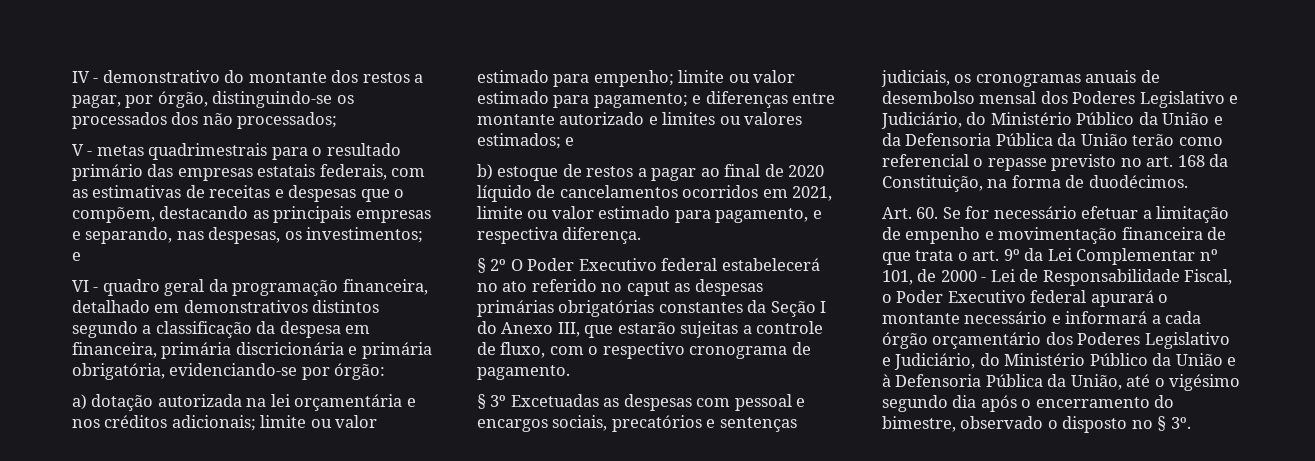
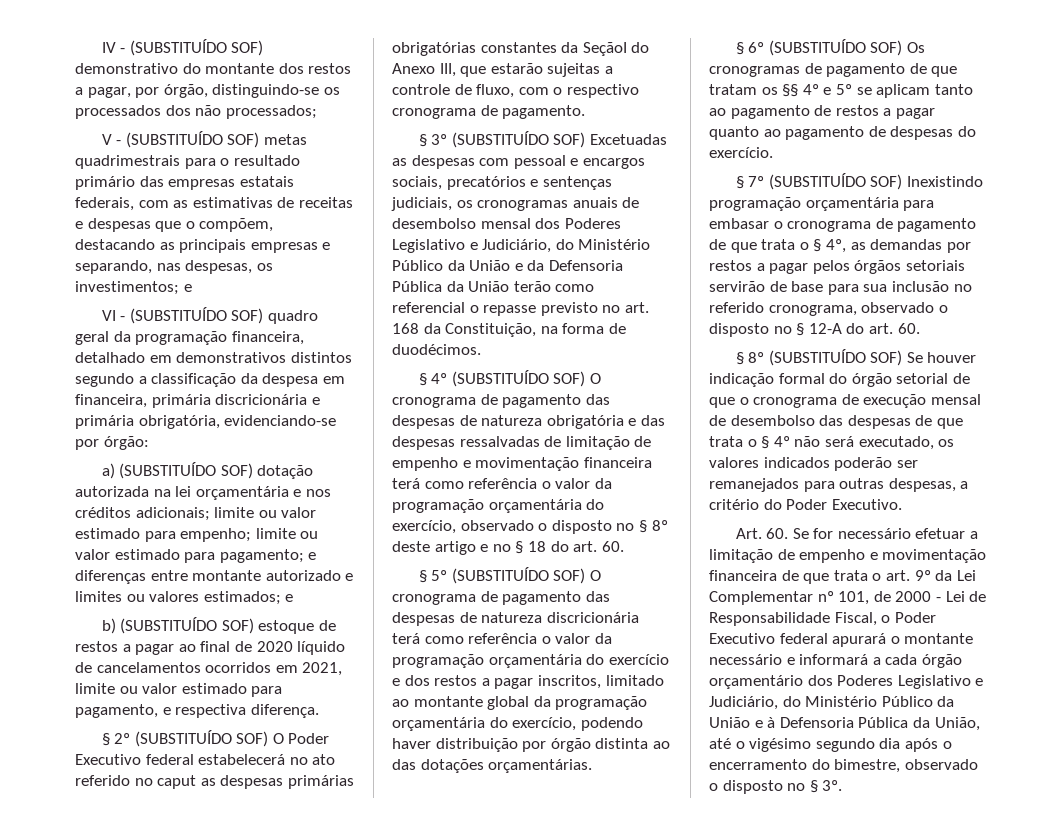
- IV - demonstrativo do montante dos restos a pagar, por órgão, distinguindo-se os processados dos não processados;
+ IV - (SUBSTITUÍDO SOF) demonstrativo do montante dos restos a pagar, por órgão, distinguindo-se os processados dos não processados;
- V - metas quadrimestrais para o resultado primário das empresas estatais federais, com as estimativas de receitas e despesas que o compõem, destacando as principais empresas e separando, nas despesas, os investimentos; e
+ V - (SUBSTITUÍDO SOF) metas quadrimestrais para o resultado primário das empresas estatais federais, com as estimativas de receitas e despesas que o compõem, destacando as principais empresas e separando, nas despesas, os investimentos; e
- VI - quadro geral da programação financeira, detalhado em demonstrativos distintos segundo a classificação da despesa em financeira, primária discricionária e primária obrigatória, evidenciando-se por órgão:
+ VI - (SUBSTITUÍDO SOF) quadro geral da programação financeira, detalhado em demonstrativos distintos segundo a classificação da despesa em financeira, primária discricionária e primária obrigatória, evidenciando-se por órgão:
- a) dotação autorizada na lei orçamentária e nos créditos adicionais; limite ou valor estimado para empenho; limite ou valor estimado para pagamento; e diferenças entre montante autorizado e limites ou valores estimados; e
+ a) (SUBSTITUÍDO SOF) dotação autorizada na lei orçamentária e nos créditos adicionais; limite ou valor estimado para empenho; limite ou valor estimado para pagamento; e diferenças entre montante autorizado e limites ou valores estimados; e
- b) estoque de restos a pagar ao final de 2020 líquido de cancelamentos ocorridos em 2021, limite ou valor estimado para pagamento, e respectiva diferença.
+ b) (SUBSTITUÍDO SOF) estoque de restos a pagar ao final de 2020 líquido de cancelamentos ocorridos em 2021, limite ou valor estimado para pagamento, e respectiva diferença.
- § 2º O Poder Executivo federal estabelecerá no ato referido no caput as despesas primárias obrigatórias constantes da Seção I do Anexo III, que estarão sujeitas a controle de fluxo, com o respectivo cronograma de pagamento.
+ § 2º (SUBSTITUÍDO SOF) O Poder Executivo federal estabelecerá no ato referido no caput as despesas primárias obrigatórias constantes da SeçãoI do Anexo III, que estarão sujeitas a controle de fluxo, com o respectivo cronograma de pagamento.
- § 3º Excetuadas as despesas com pessoal e encargos sociais, precatórios e sentenças judiciais, os cronogramas anuais de desembolso mensal dos Poderes Legislativo e Judiciário, do Ministério Público da União e da Defensoria Pública da União terão como referencial o repasse previsto no art. 168 da Constituição, na forma de duodécimos.
+ § 3º (SUBSTITUÍDO SOF) Excetuadas as despesas com pessoal e encargos sociais, precatórios e sentenças judiciais, os cronogramas anuais de desembolso mensal dos Poderes Legislativo e Judiciário, do Ministério Público da União e da Defensoria Pública da União terão como referencial o repasse previsto no art. 168 da Constituição, na forma de duodécimos.
+ § 4º (SUBSTITUÍDO SOF) O cronograma de pagamento das despesas de natureza obrigatória e das despesas ressalvadas de limitação de empenho e movimentação financeira terá como referência o valor da programação orçamentária do exercício, observado o disposto no § 8º deste artigo e no § 18 do art. 60.
+ § 5º (SUBSTITUÍDO SOF) O cronograma de pagamento das despesas de natureza discricionária terá como referência o valor da programação orçamentária do exercício e dos restos a pagar inscritos, limitado ao montante global da programação orçamentária do exercício, podendo haver distribuição por órgão distinta ao das dotações orçamentárias.
+ § 6º (SUBSTITUÍDO SOF) Os cronogramas de pagamento de que tratam os §§ 4º e 5º se aplicam tanto ao pagamento de restos a pagar quanto ao pagamento de despesas do exercício.
+ § 7º (SUBSTITUÍDO SOF) Inexistindo programação orçamentária para embasar o cronograma de pagamento de que trata o § 4º, as demandas por restos a pagar pelos órgãos setoriais servirão de base para sua inclusão no referido cronograma, observado o disposto no § 12-A do art. 60.
+ § 8º (SUBSTITUÍDO SOF) Se houver indicação formal do órgão setorial de que o cronograma de execução mensal de desembolso das despesas de que trata o § 4º não será executado, os valores indicados poderão ser remanejados para outras despesas, a critério do Poder Executivo.

